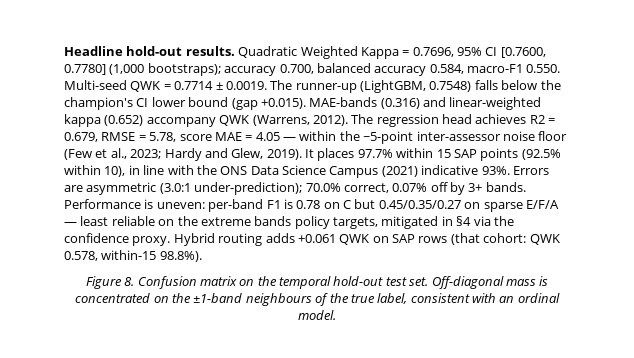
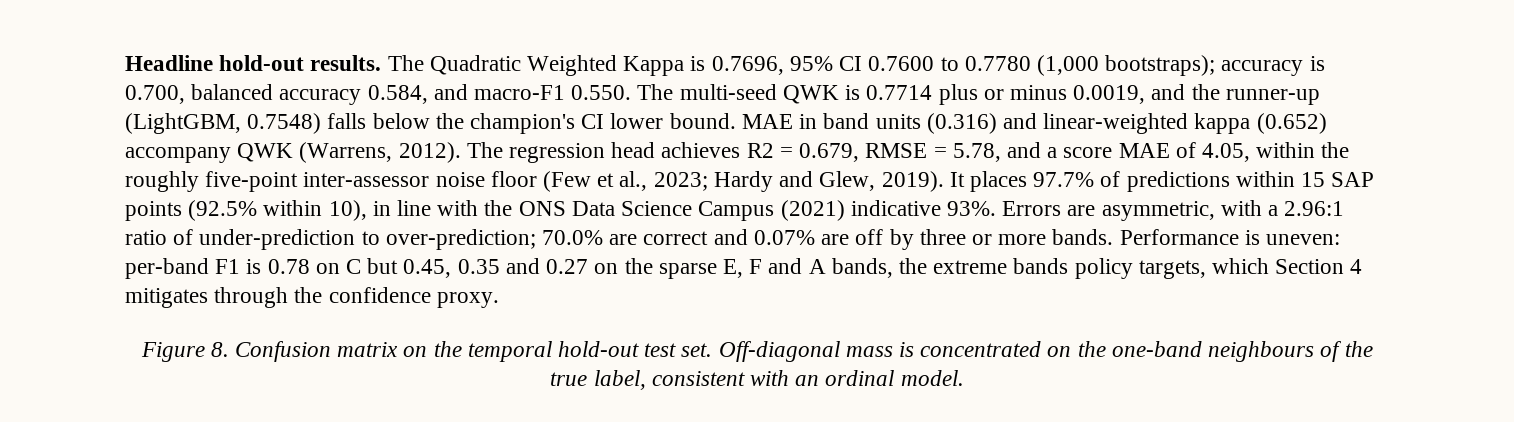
- Quadratic Weighted Kappa = 0.7696, 95% CI [0.7600, 0.7780] (1,000 bootstraps); accuracy 0.700, balanced accuracy 0.584, macro-F1 0.550. Multi-seed QWK = 0.7714 ± 0.0019. The runner-up (LightGBM, 0.7548) falls below the champion's CI lower bound (gap +0.015). MAE-bands (0.316) and linear-weighted kappa (0.652) accompany QWK (Warrens, 2012).
+ The Quadratic Weighted Kappa is 0.7696, 95% CI 0.7600 to 0.7780 (1,000 bootstraps); accuracy is 0.700, balanced accuracy 0.584, and macro-F1 0.550. The multi-seed QWK is 0.7714 plus or minus 0.0019, and the runner-up (LightGBM, 0.7548) falls below the champion's CI lower bound. MAE in band units (0.316) and linear-weighted kappa (0.652) accompany QWK (Warrens, 2012).
- The regression head achieves R2 = 0.679, RMSE = 5.78, score MAE = 4.05 — within the ~5-point inter-assessor noise floor (Few et al., 2023; Hardy and Glew, 2019).
+ The regression head achieves R2 = 0.679, RMSE = 5.78, and a score MAE of 4.05, within the roughly five-point inter-assessor noise floor (Few et al., 2023; Hardy and Glew, 2019).
- It places 97.7% within 15 SAP points (92.5% within 10), in line with the ONS Data Science Campus (2021) indicative 93%.
+ It places 97.7% of predictions within 15 SAP points (92.5% within 10), in line with the ONS Data Science Campus (2021) indicative 93%.
- Errors are asymmetric (3.0:1 under-prediction); 70.0% correct, 0.07% off by 3+ bands.
+ Errors are asymmetric, with a 2.96:1 ratio of under-prediction to over-prediction; 70.0% are correct and 0.07% are off by three or more bands.
- Performance is uneven: per-band F1 is 0.78 on C but 0.45/0.35/0.27 on sparse E/F/A — least reliable on the extreme bands policy targets, mitigated in §4 via the confidence proxy. Hybrid routing adds +0.061 QWK on SAP rows (that cohort: QWK 0.578, within-15 98.8%).
+ Performance is uneven: per-band F1 is 0.78 on C but 0.45, 0.35 and 0.27 on the sparse E, F and A bands, the extreme bands policy targets, which Section 4 mitigates through the confidence proxy.
- Off-diagonal mass is concentrated on the ±1-band neighbours of the true label, consistent with an ordinal model.
+ Off-diagonal mass is concentrated on the one-band neighbours of the true label, consistent with an ordinal model.

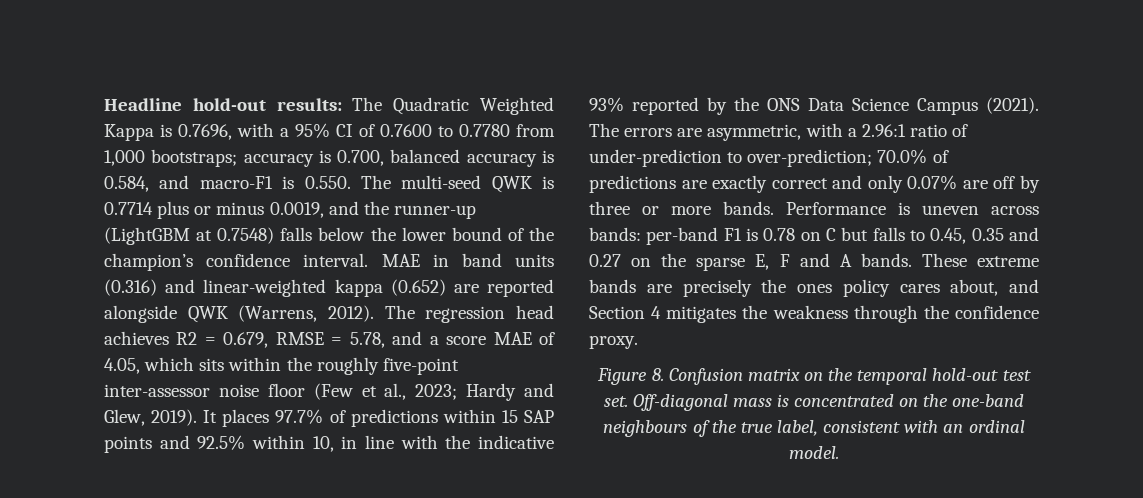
- Headline hold-out results. The Quadratic Weighted Kappa is 0.7696, 95% CI 0.7600 to 0.7780 (1,000 bootstraps); accuracy is 0.700, balanced accuracy 0.584, and macro-F1 0.550. The multi-seed QWK is 0.7714 plus or minus 0.0019, and the runner-up (LightGBM, 0.7548) falls below the champion's CI lower bound.
+ Headline hold-out results: The Quadratic Weighted Kappa is 0.7696, with a 95% CI of 0.7600 to 0.7780 from 1,000 bootstraps; accuracy is 0.700, balanced accuracy is 0.584, and macro-F1 is 0.550. The multi-seed QWK is 0.7714 plus or minus 0.0019, and the runner-up (LightGBM at 0.7548) falls below the lower bound of the champion’s confidence interval.
- MAE in band units (0.316) and linear-weighted kappa (0.652) accompany QWK (Warrens, 2012).
+ MAE in band units (0.316) and linear-weighted kappa (0.652) are reported alongside QWK (Warrens, 2012).
- The regression head achieves R2 = 0.679, RMSE = 5.78, and a score MAE of 4.05, within the roughly five-point inter-assessor noise floor (Few et al., 2023; Hardy and Glew, 2019).
+ The regression head achieves R2 = 0.679, RMSE = 5.78, and a score MAE of 4.05, which sits within the roughly five-point inter-assessor noise floor (Few et al., 2023; Hardy and Glew, 2019).
- It places 97.7% of predictions within 15 SAP points (92.5% within 10), in line with the ONS Data Science Campus (2021) indicative 93%. Errors are asymmetric, with a 2.96:1 ratio of under-prediction to over-prediction; 70.0% are correct and 0.07% are off by three or more bands.
+ It places 97.7% of predictions within 15 SAP points and 92.5% within 10, in line with the indicative 93% reported by the ONS Data Science Campus (2021). The errors are asymmetric, with a 2.96:1 ratio of under-prediction to over-prediction; 70.0% of predictions are exactly correct and only 0.07% are off by three or more bands.
- Performance is uneven: per-band F1 is 0.78 on C but 0.45, 0.35 and 0.27 on the sparse E, F and A bands, the extreme bands policy targets, which Section 4 mitigates through the confidence proxy.
+ Performance is uneven across bands: per-band F1 is 0.78 on C but falls to 0.45, 0.35 and 0.27 on the sparse E, F and A bands. These extreme bands are precisely the ones policy cares about, and Section 4 mitigates the weakness through the confidence proxy.

